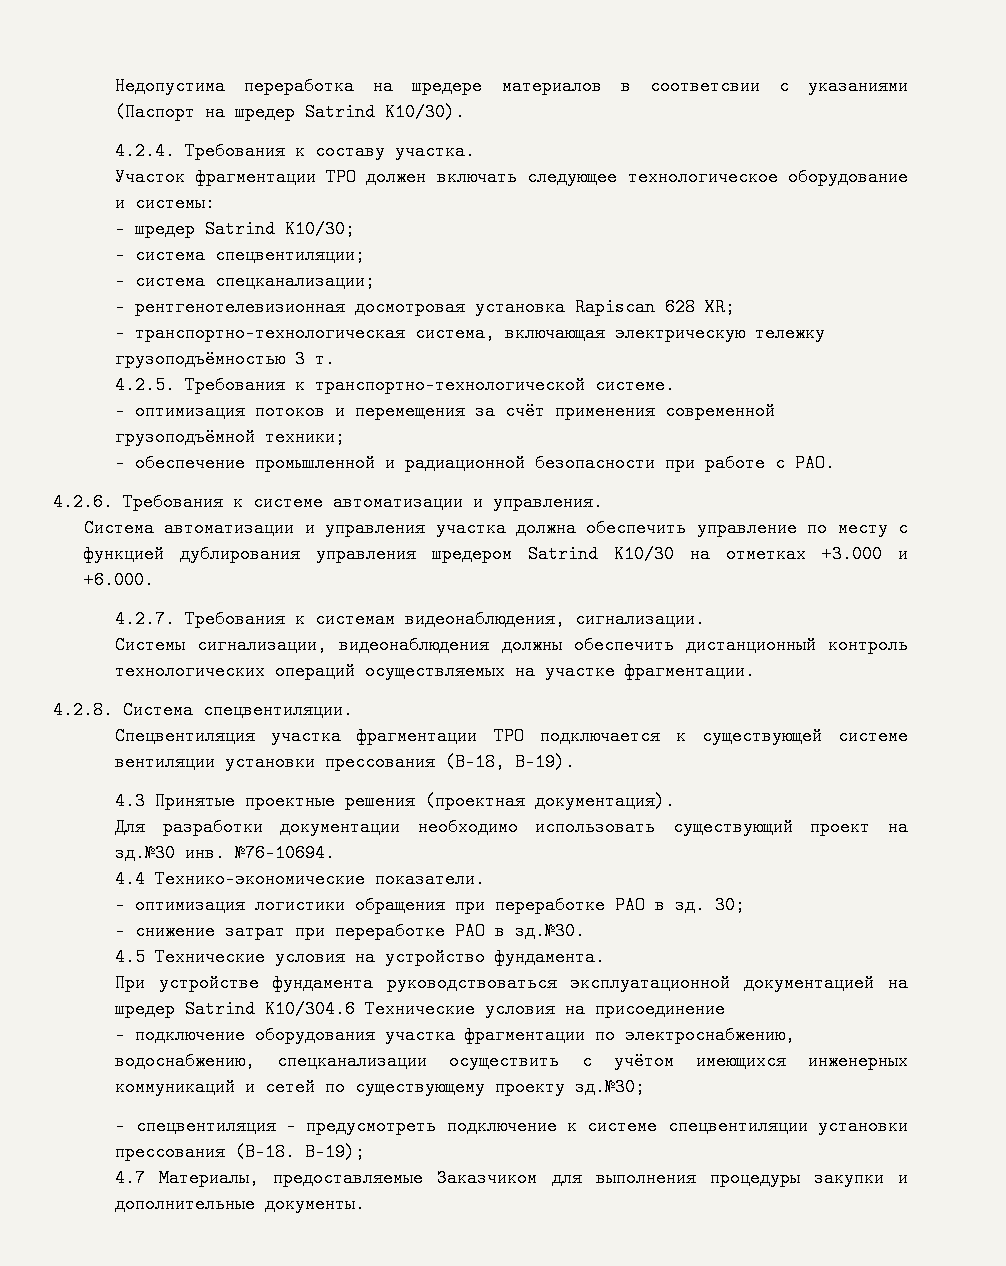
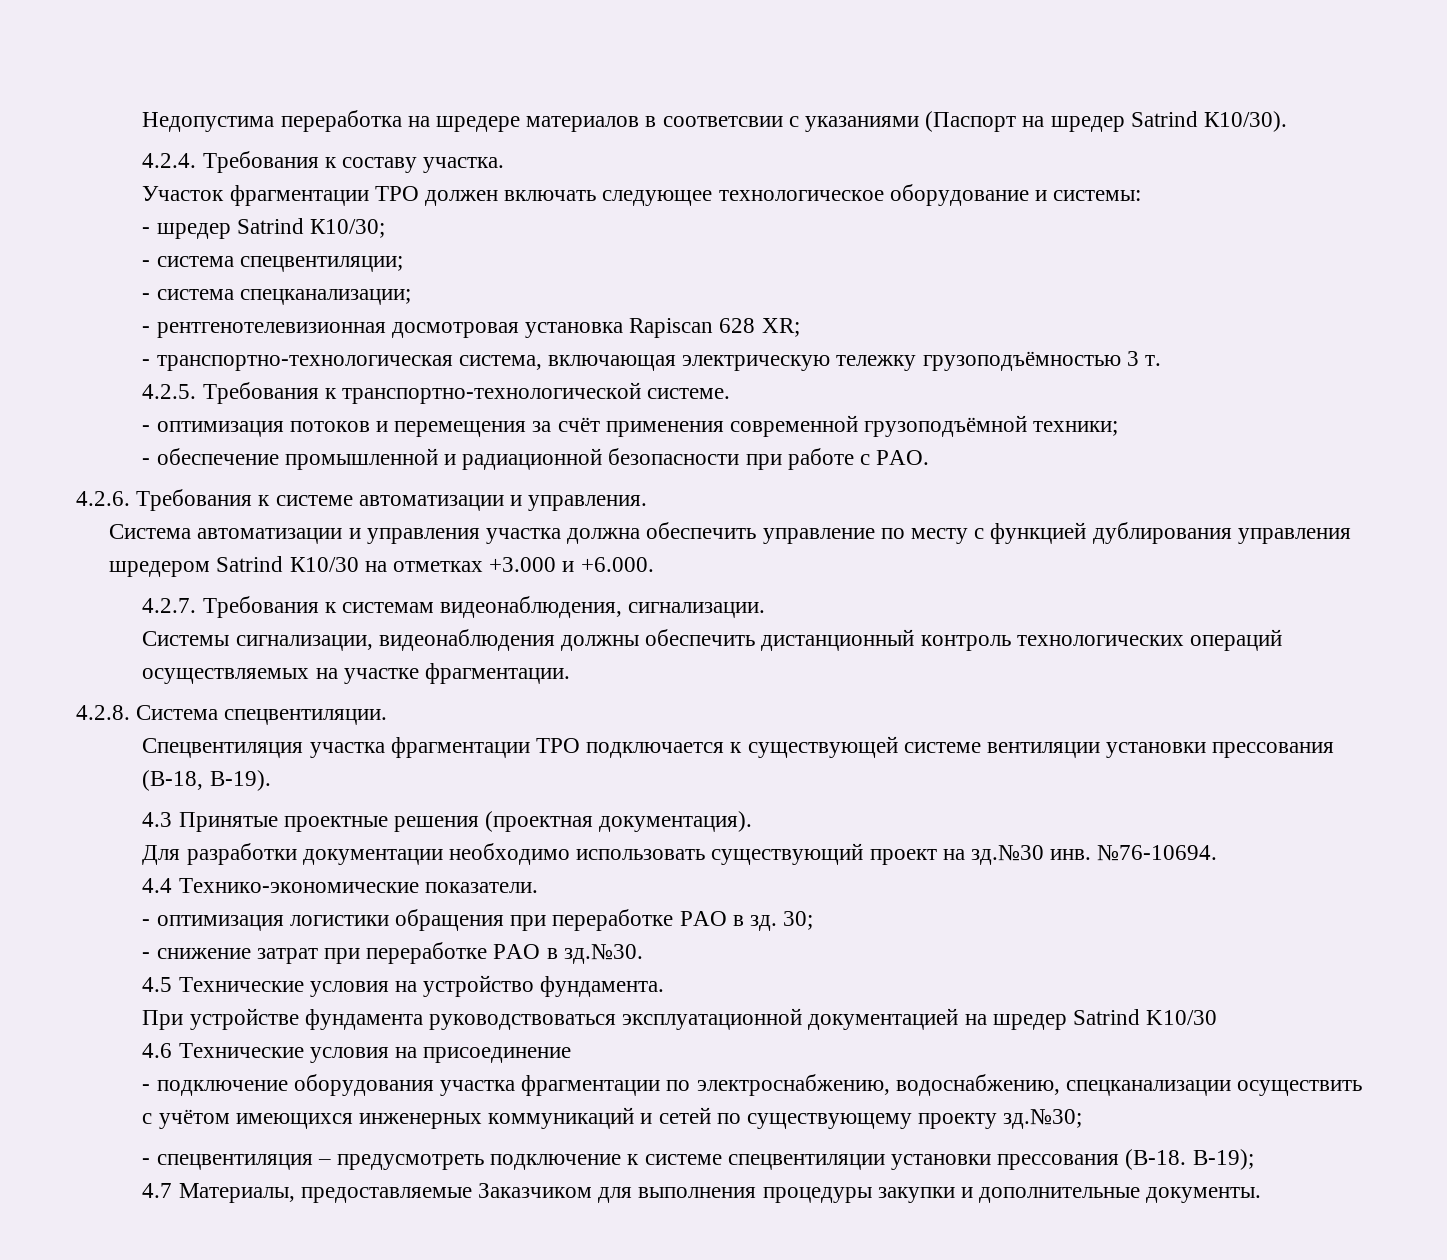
- При устройстве фундамента руководствоваться эксплуатационной документацией на шредер Satrind K10/304.6 Технические условия на присоединение
+ При устройстве фундамента руководствоваться эксплуатационной документацией на шредер Satrind K10/30
+ 4.6 Технические условия на присоединение

